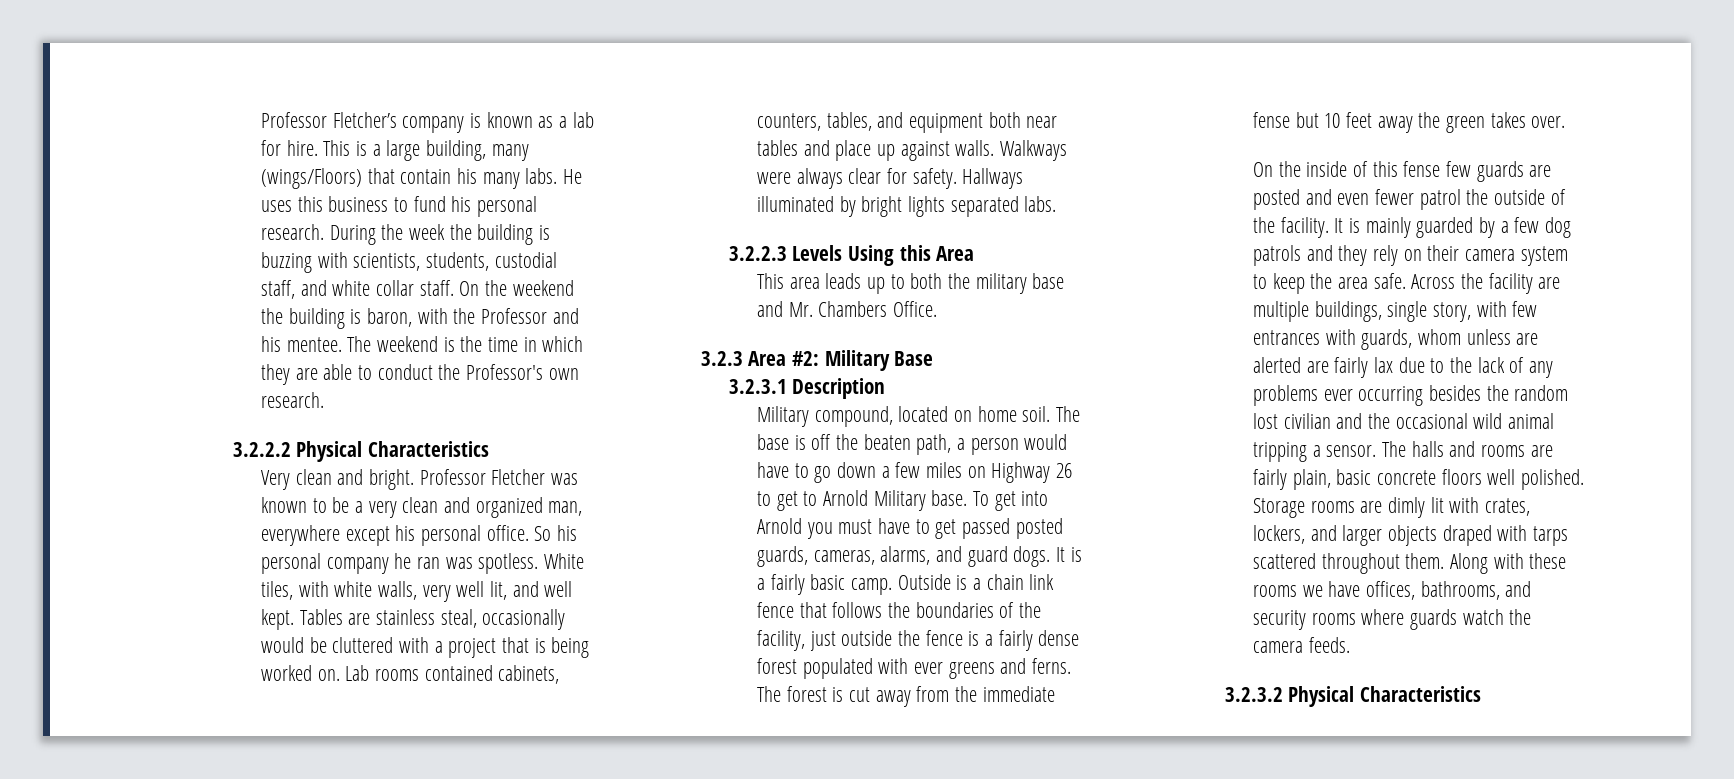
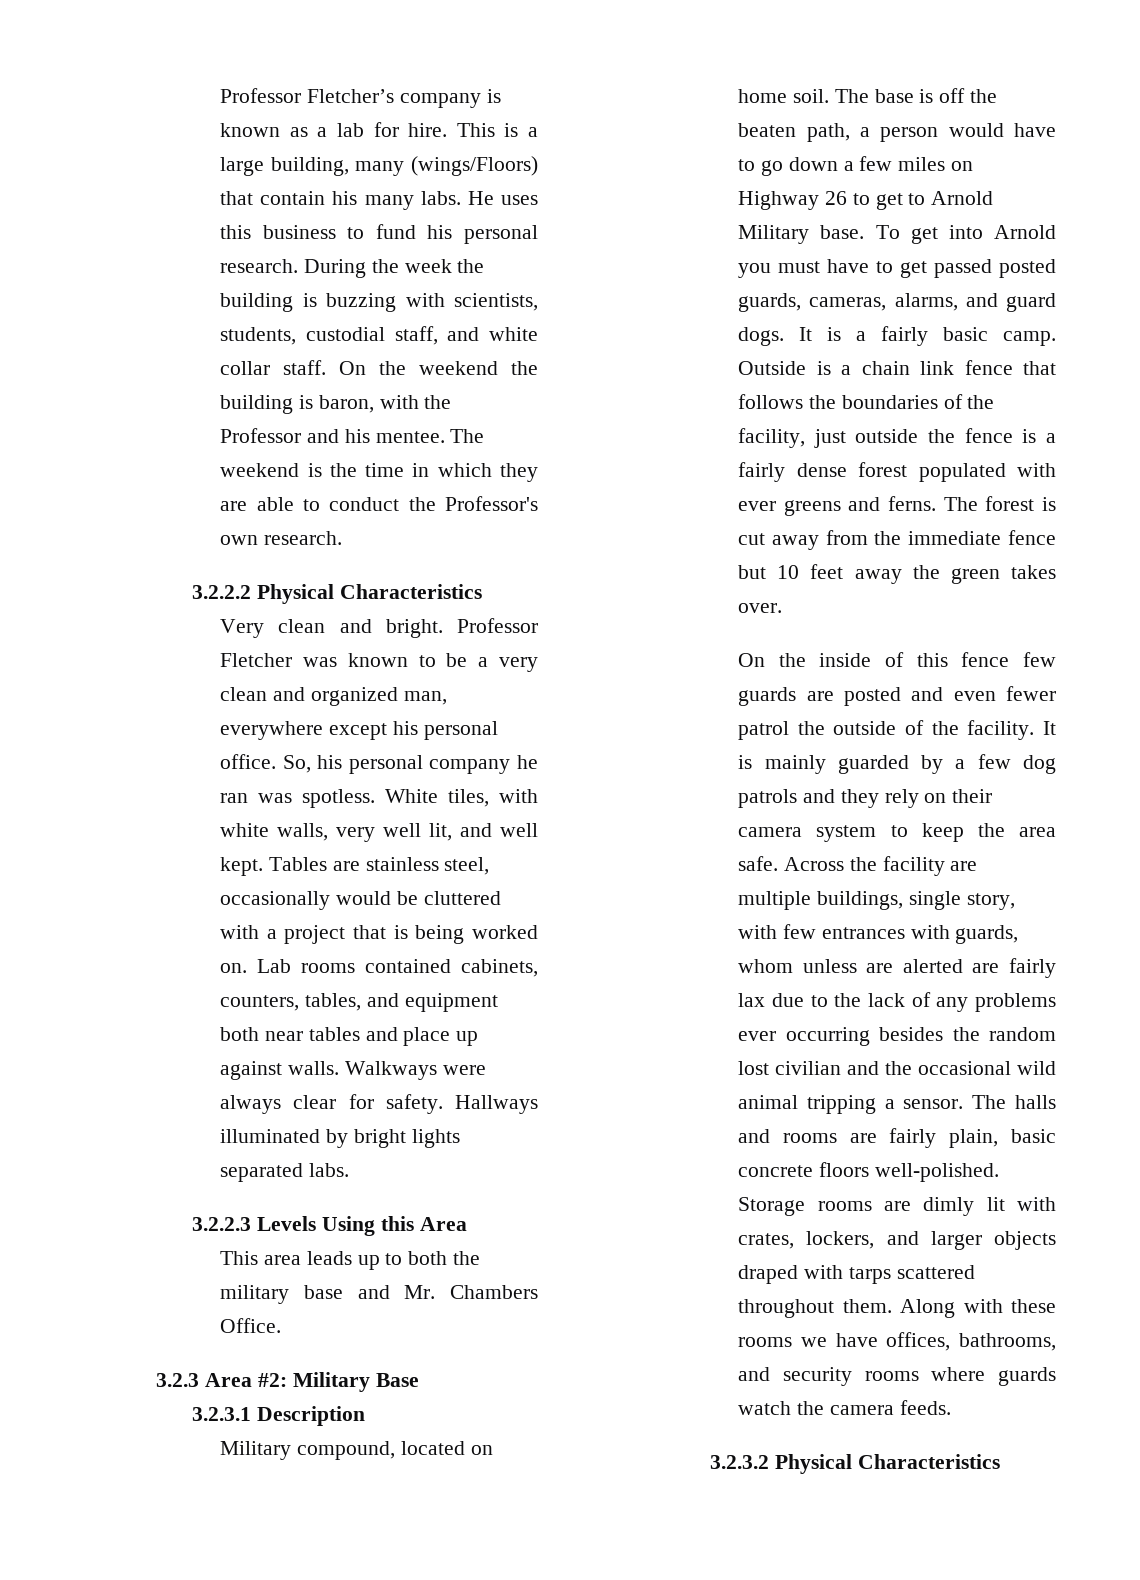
- So his personal company he ran was spotless.
+ So, his personal company he ran was spotless.
- Tables are stainless steal, occasionally would be cluttered with a project that is being worked on.
+ Tables are stainless steel, occasionally would be cluttered with a project that is being worked on.
- The forest is cut away from the immediate fense but 10 feet away the green takes over.
+ The forest is cut away from the immediate fence but 10 feet away the green takes over.
- On the inside of this fense few guards are posted and even fewer patrol the outside of the facility.
+ On the inside of this fence few guards are posted and even fewer patrol the outside of the facility.
- The halls and rooms are fairly plain, basic concrete floors well polished.
+ The halls and rooms are fairly plain, basic concrete floors well-polished.

